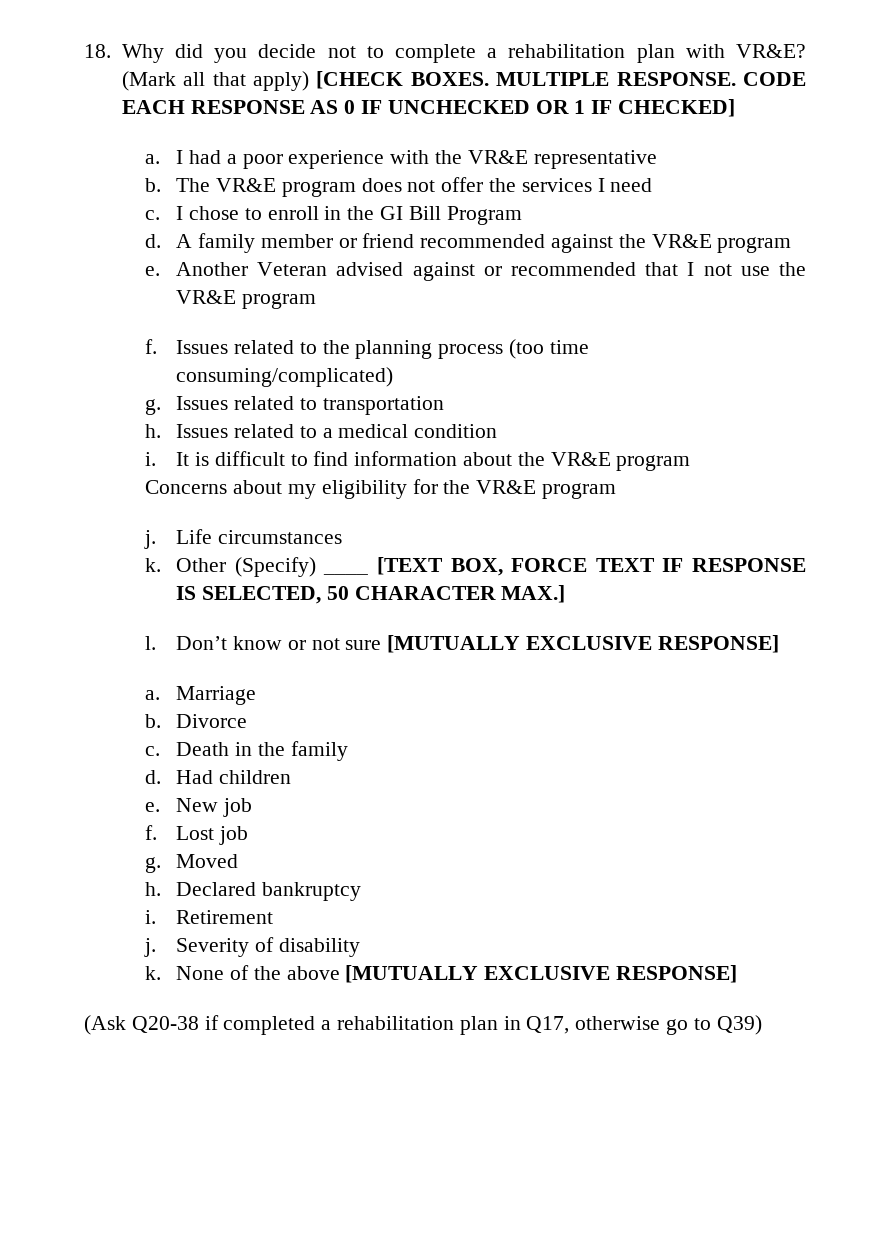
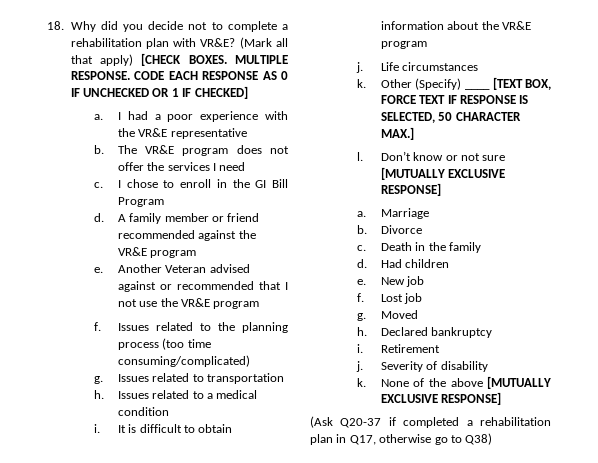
- It is difficult to find information about the VR&E program
+ It is difficult to obtain information about the VR&E program
- Concerns about my eligibility for the VR&E program
- (Ask Q20-38 if completed a rehabilitation plan in Q17, otherwise go to Q39)
+ (Ask Q20-37 if completed a rehabilitation plan in Q17, otherwise go to Q38)

